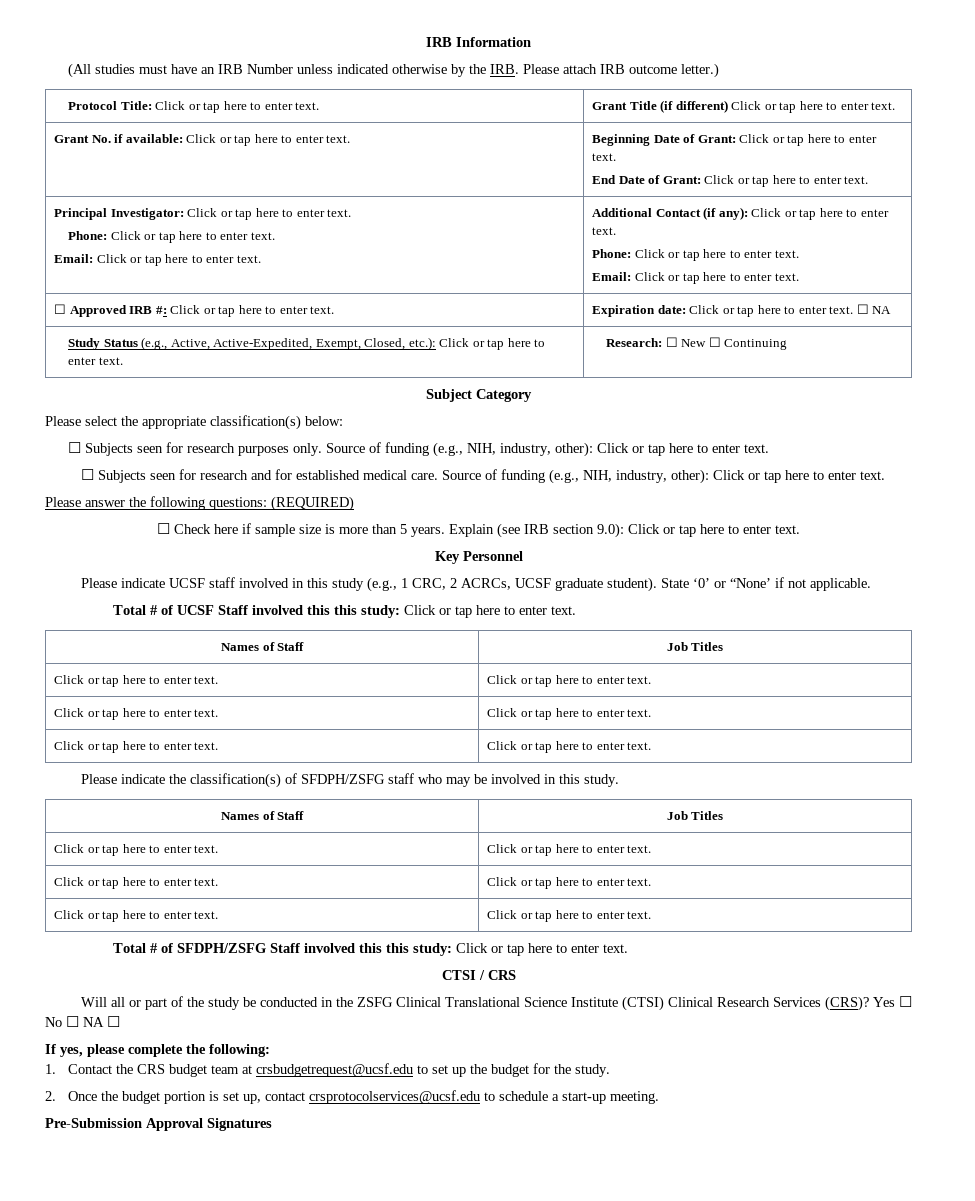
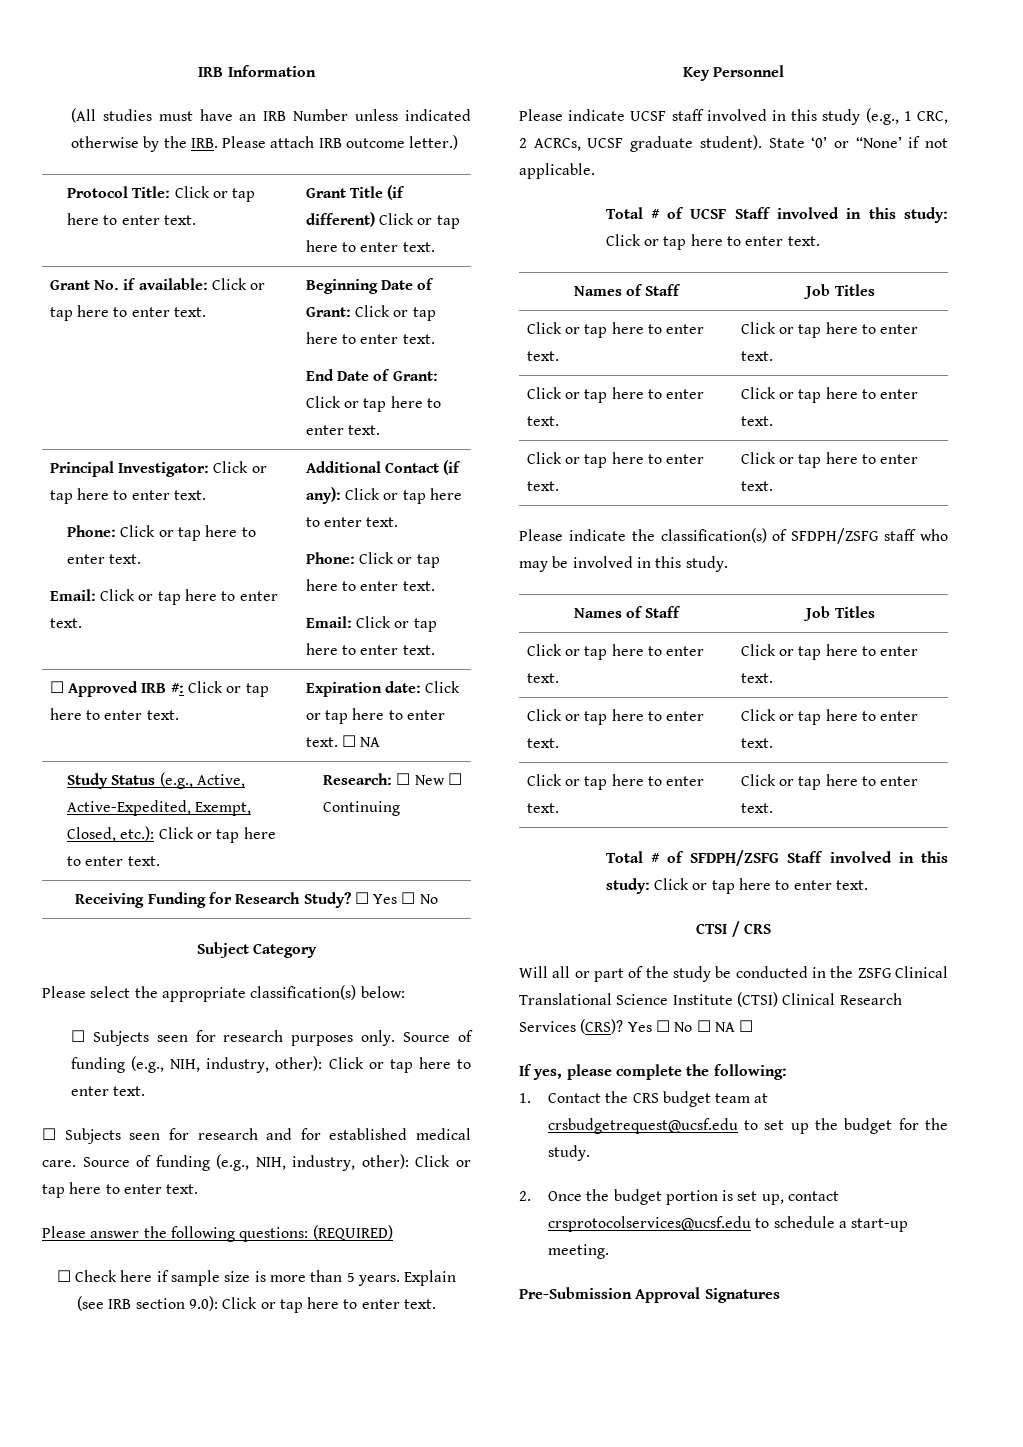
+ Receiving Funding for Research Study? ☐ Yes ☐ No
- Total # of UCSF Staff involved this this study: Click or tap here to enter text.
+ Total # of UCSF Staff involved in this study: Click or tap here to enter text.
- Total # of SFDPH/ZSFG Staff involved this this study: Click or tap here to enter text.
+ Total # of SFDPH/ZSFG Staff involved in this study: Click or tap here to enter text.

